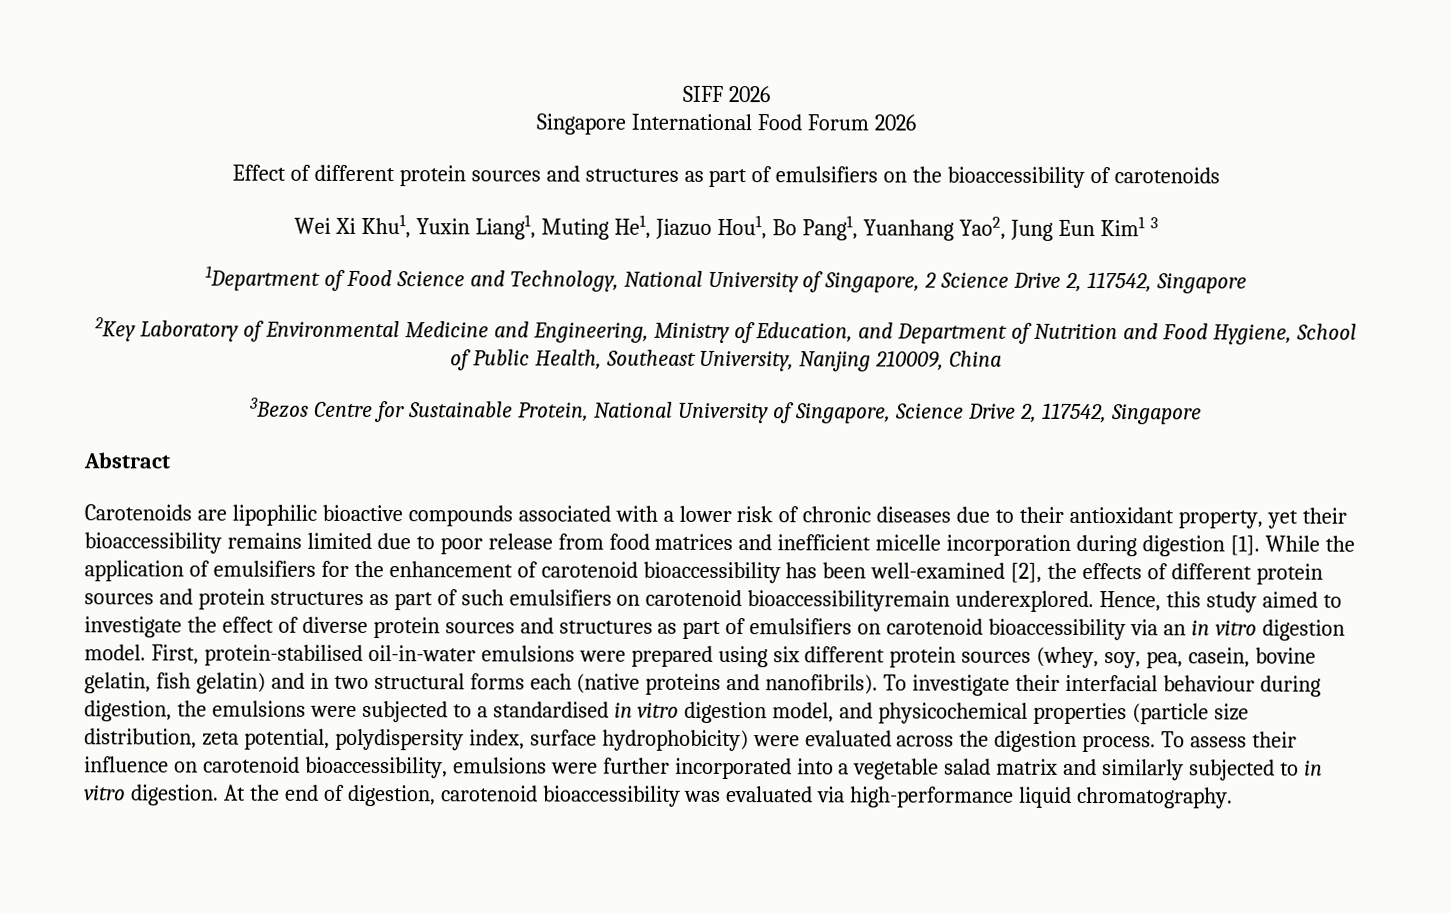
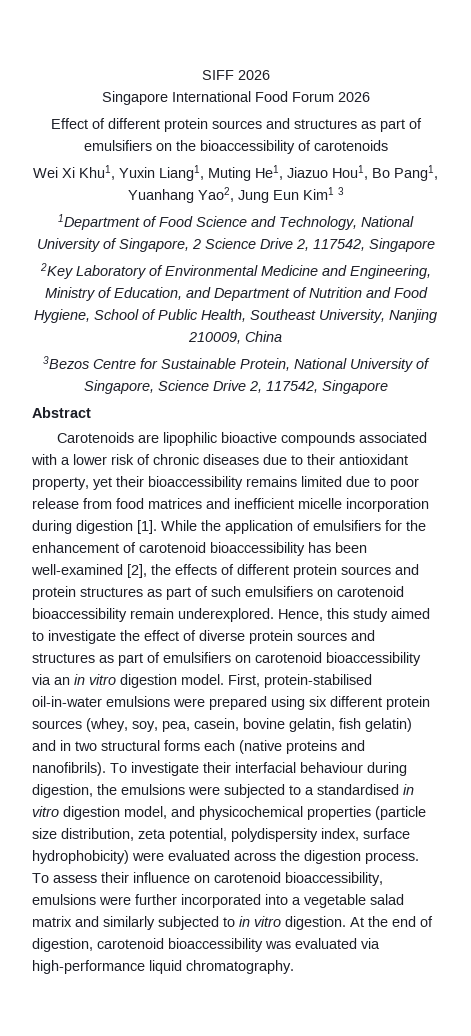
- While the application of emulsifiers for the enhancement of carotenoid bioaccessibility has been well-examined [2], the effects of different protein sources and protein structures as part of such emulsifiers on carotenoid bioaccessibilityremain underexplored.
+ While the application of emulsifiers for the enhancement of carotenoid bioaccessibility has been well-examined [2], the effects of different protein sources and protein structures as part of such emulsifiers on carotenoid bioaccessibility remain underexplored.

